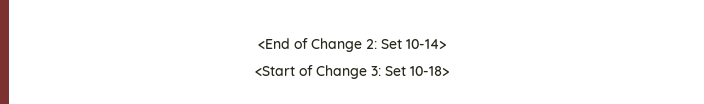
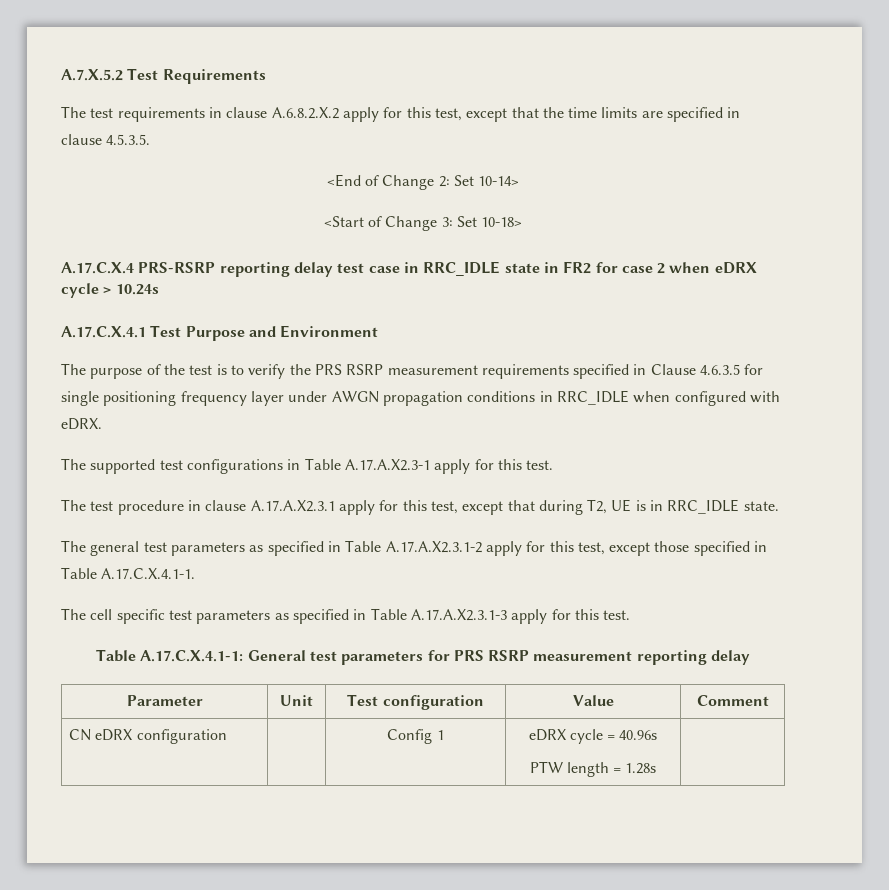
+ A.7.X.5.2 Test Requirements
+ The test requirements in clause A.6.8.2.X.2 apply for this test, except that the time limits are specified in clause 4.5.3.5.
+ A.17.C.X.4 PRS-RSRP reporting delay test case in RRC_IDLE state in FR2 for case 2 when eDRX cycle > 10.24s
+ A.17.C.X.4.1 Test Purpose and Environment
+ The purpose of the test is to verify the PRS RSRP measurement requirements specified in Clause 4.6.3.5 for single positioning frequency layer under AWGN propagation conditions in RRC_IDLE when configured with eDRX.
+ The supported test configurations in Table A.17.A.X2.3-1 apply for this test.
+ The test procedure in clause A.17.A.X2.3.1 apply for this test, except that during T2, UE is in RRC_IDLE state.
+ The general test parameters as specified in Table A.17.A.X2.3.1-2 apply for this test, except those specified in Table A.17.C.X.4.1-1.
+ The cell specific test parameters as specified in Table A.17.A.X2.3.1-3 apply for this test.
+ Table A.17.C.X.4.1-1: General test parameters for PRS RSRP measurement reporting delay
+ Parameter | Unit | Test configuration | Value | Comment
+ CN eDRX configuration | | Config 1 | eDRX cycle = 40.96s
+ PTW length = 1.28s |

